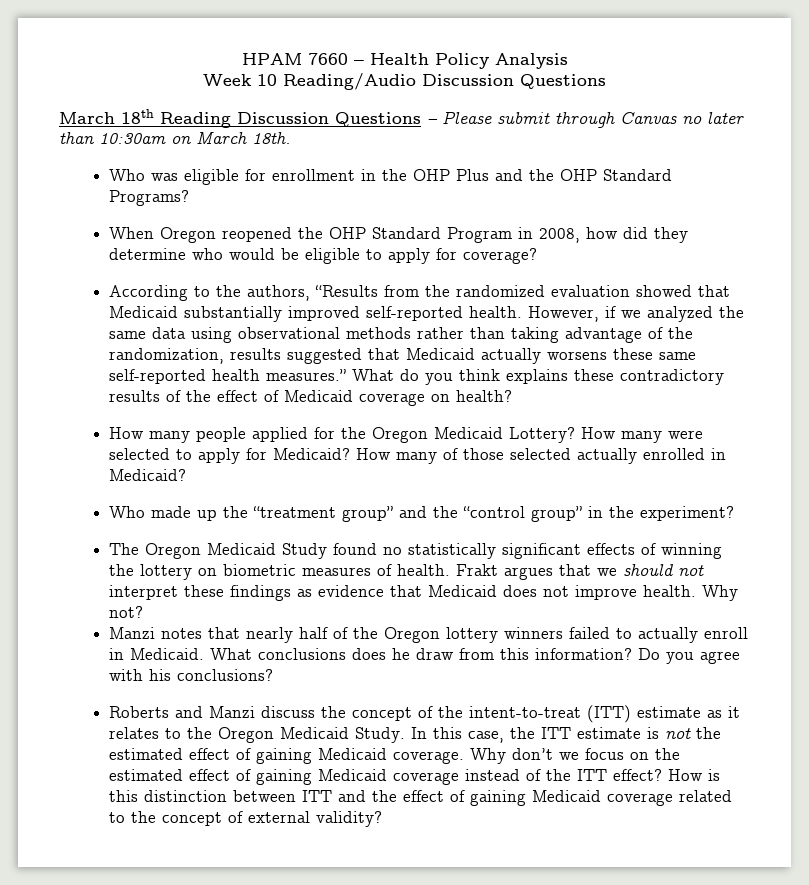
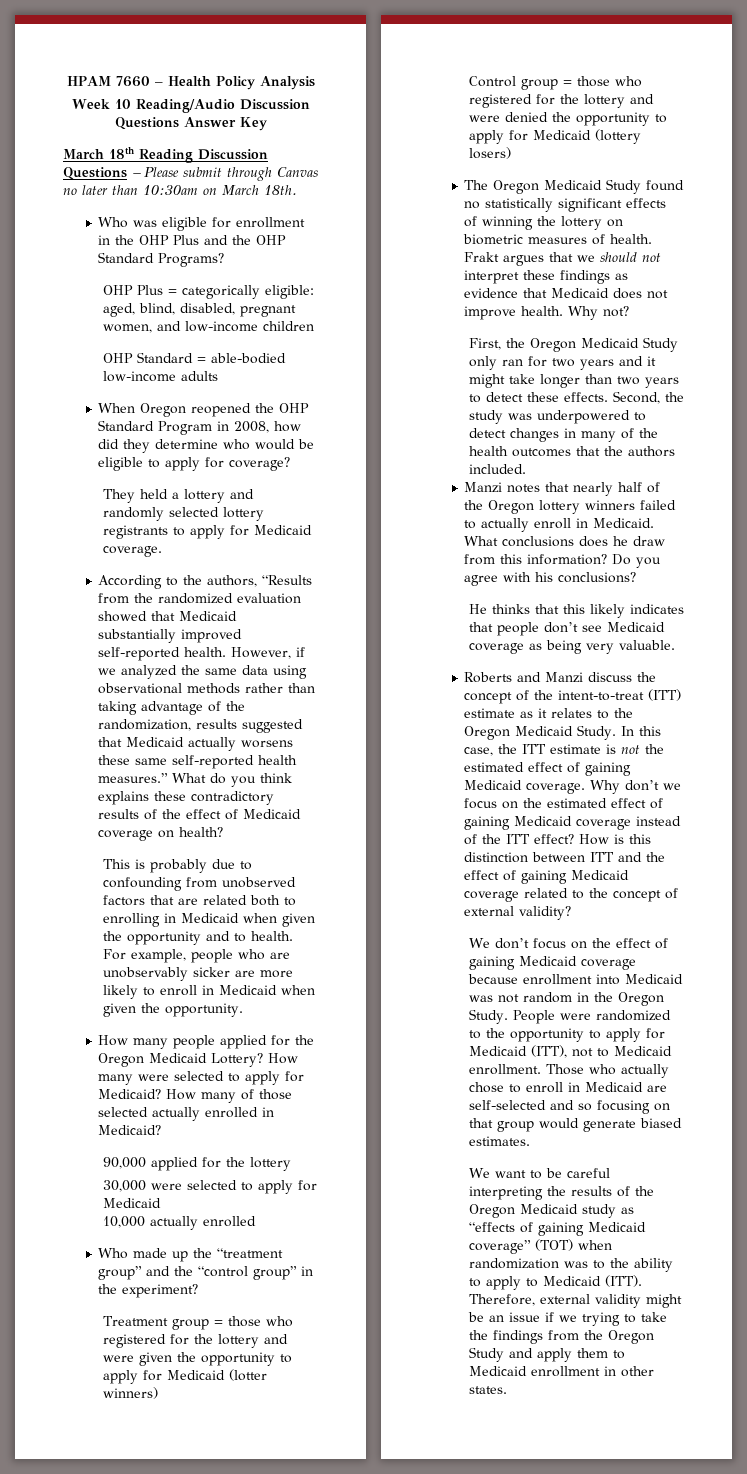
- Week 10 Reading/Audio Discussion Questions
+ Week 10 Reading/Audio Discussion Questions Answer Key
+ OHP Plus = categorically eligible: aged, blind, disabled, pregnant women, and low-income children
+ OHP Standard = able-bodied low-income adults
+ They held a lottery and randomly selected lottery registrants to apply for Medicaid coverage.
+ This is probably due to confounding from unobserved factors that are related both to enrolling in Medicaid when given the opportunity and to health. For example, people who are unobservably sicker are more likely to enroll in Medicaid when given the opportunity.
+ 90,000 applied for the lottery
+ 30,000 were selected to apply for Medicaid
+ 10,000 actually enrolled
+ Treatment group = those who registered for the lottery and were given the opportunity to apply for Medicaid (lotter winners)
+ Control group = those who registered for the lottery and were denied the opportunity to apply for Medicaid (lottery losers)
+ First, the Oregon Medicaid Study only ran for two years and it might take longer than two years to detect these effects. Second, the study was underpowered to detect changes in many of the health outcomes that the authors included.
+ He thinks that this likely indicates that people don’t see Medicaid coverage as being very valuable.
+ We don’t focus on the effect of gaining Medicaid coverage because enrollment into Medicaid was not random in the Oregon Study. People were randomized to the opportunity to apply for Medicaid (ITT), not to Medicaid enrollment. Those who actually chose to enroll in Medicaid are self-selected and so focusing on that group would generate biased estimates.
+ We want to be careful interpreting the results of the Oregon Medicaid study as “effects of gaining Medicaid coverage” (TOT) when randomization was to the ability to apply to Medicaid (ITT). Therefore, external validity might be an issue if we trying to take the findings from the Oregon Study and apply them to Medicaid enrollment in other states.

